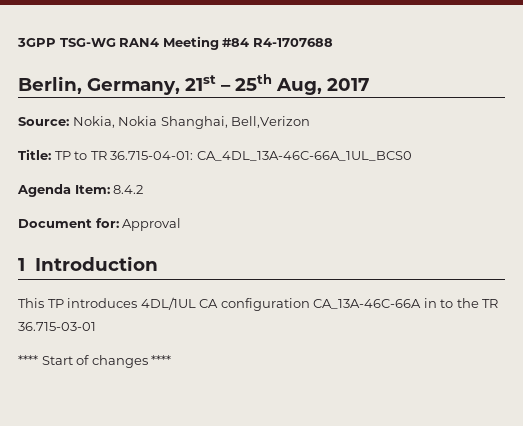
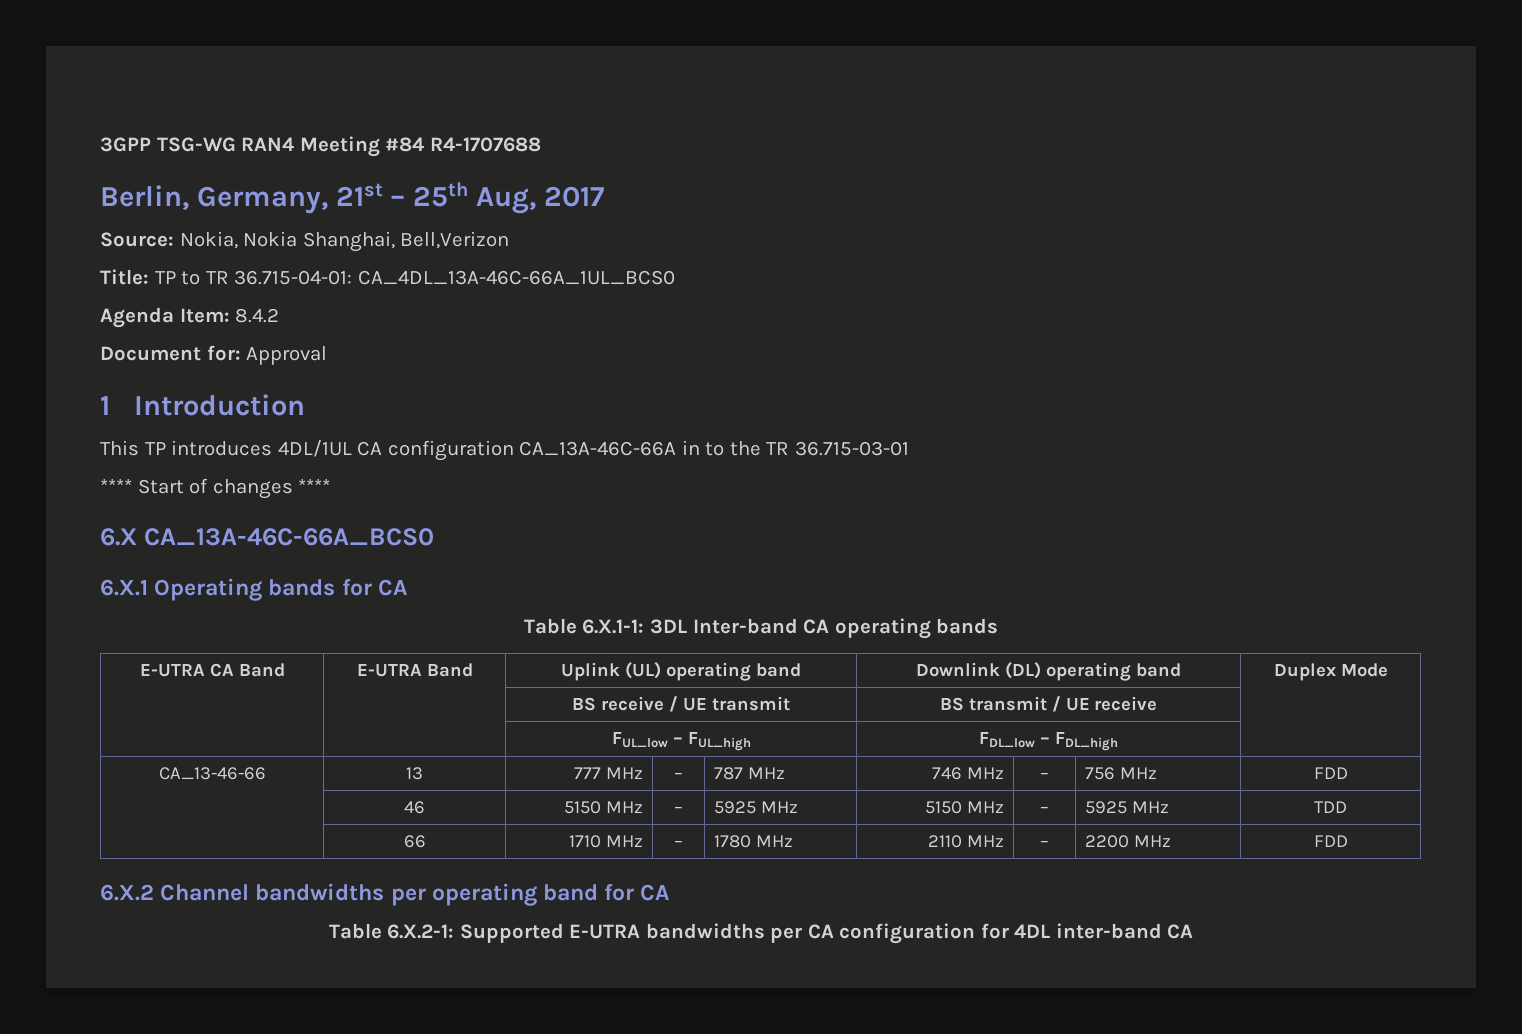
+ 6.X CA_13A-46C-66A_BCS0
+ 6.X.1 Operating bands for CA
+ Table 6.X.1-1: 3DL Inter-band CA operating bands
+ E-UTRA CA Band | E-UTRA Band | Uplink (UL) operating band | Downlink (DL) operating band | Duplex Mode
+ | | BS receive / UE transmit | BS transmit / UE receive |
+ | | FUL_low – FUL_high | FDL_low – FDL_high |
+ CA_13-46-66 | 13 | 777 MHz | – | 787 MHz | 746 MHz | – | 756 MHz | FDD
+ | 46 | 5150 MHz | – | 5925 MHz | 5150 MHz | – | 5925 MHz | TDD
+ | 66 | 1710 MHz | – | 1780 MHz | 2110 MHz | – | 2200 MHz | FDD
+ 6.X.2 Channel bandwidths per operating band for CA
+ Table 6.X.2-1: Supported E-UTRA bandwidths per CA configuration for 4DL inter-band CA

